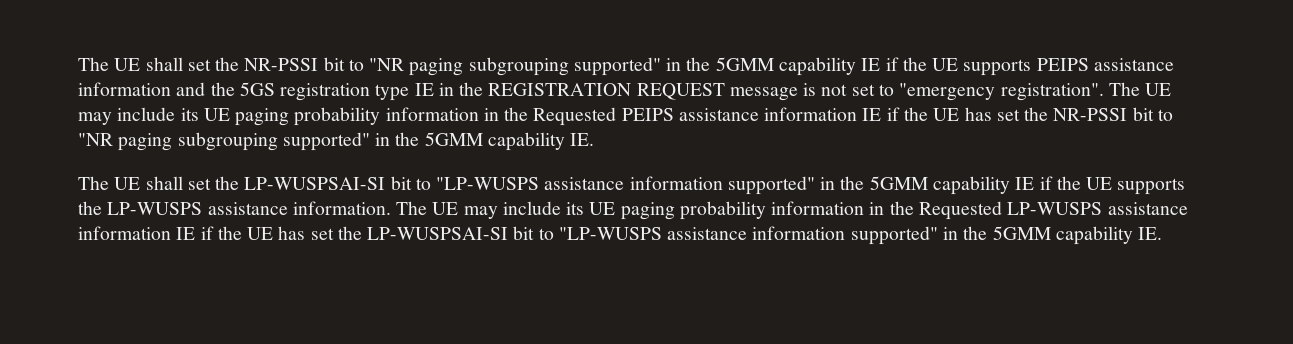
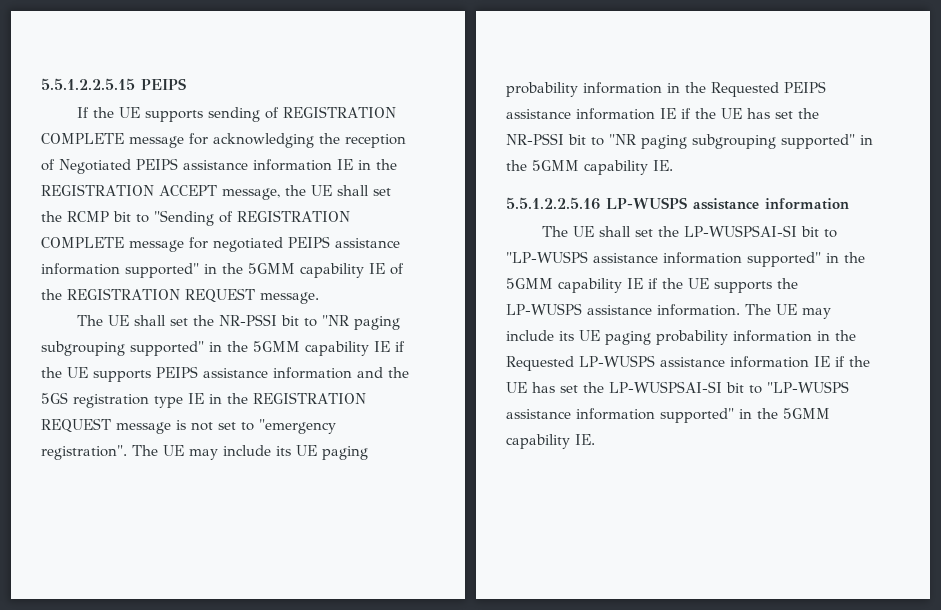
+ 5.5.1.2.2.5.15 PEIPS
+ If the UE supports sending of REGISTRATION COMPLETE message for acknowledging the reception of Negotiated PEIPS assistance information IE in the REGISTRATION ACCEPT message, the UE shall set the RCMP bit to "Sending of REGISTRATION COMPLETE message for negotiated PEIPS assistance information supported" in the 5GMM capability IE of the REGISTRATION REQUEST message.
+ 5.5.1.2.2.5.16 LP-WUSPS assistance information

